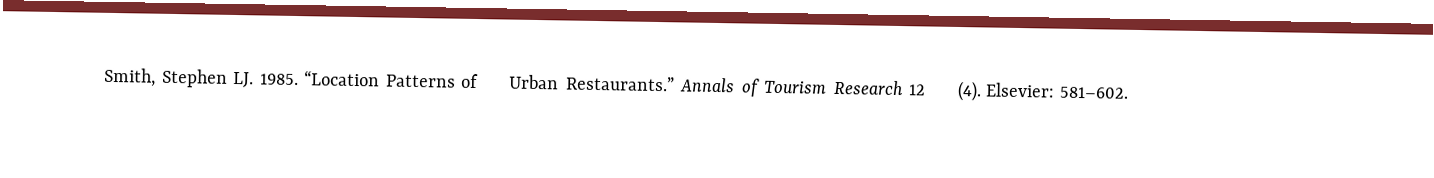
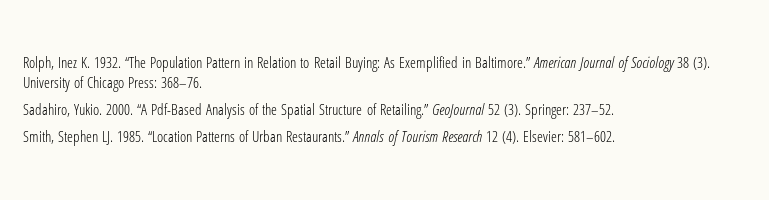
+ Rolph, Inez K. 1932. “The Population Pattern in Relation to Retail Buying: As Exemplified in Baltimore.” American Journal of Sociology 38 (3). University of Chicago Press: 368–76.
+ Sadahiro, Yukio. 2000. “A Pdf-Based Analysis of the Spatial Structure of Retailing.” GeoJournal 52 (3). Springer: 237–52.

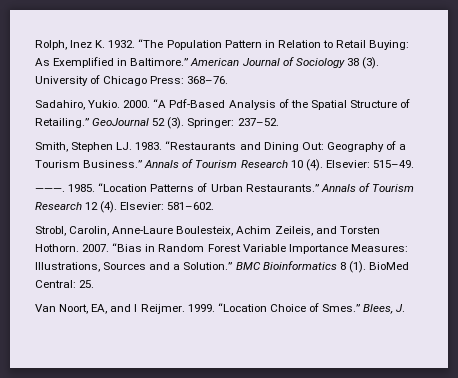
- Smith, Stephen LJ. 1985.
+ Smith, Stephen LJ. 1983. “Restaurants and Dining Out: Geography of a Tourism Business.” Annals of Tourism Research 10 (4). Elsevier: 515–49.
+ ———. 1985.
+ Strobl, Carolin, Anne-Laure Boulesteix, Achim Zeileis, and Torsten Hothorn. 2007. “Bias in Random Forest Variable Importance Measures: Illustrations, Sources and a Solution.” BMC Bioinformatics 8 (1). BioMed Central: 25.
+ Van Noort, EA, and I Reijmer. 1999. “Location Choice of Smes.” Blees, J.

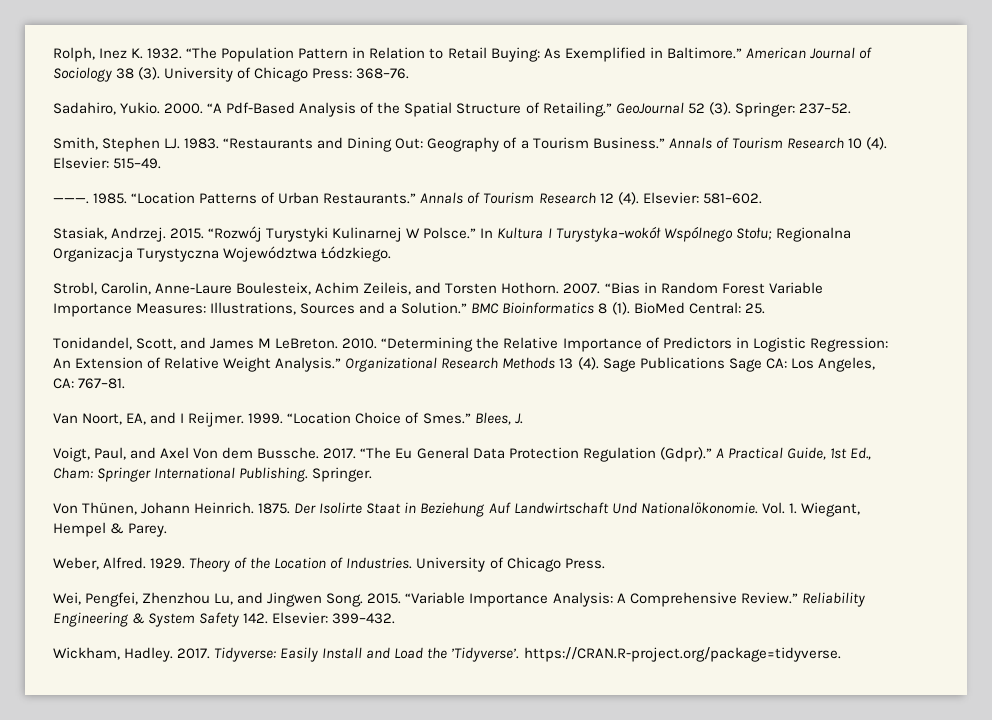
+ Stasiak, Andrzej. 2015. “Rozwój Turystyki Kulinarnej W Polsce.” In Kultura I Turystyka–wokół Wspólnego Stołu; Regionalna Organizacja Turystyczna Województwa Łódzkiego.
+ Tonidandel, Scott, and James M LeBreton. 2010. “Determining the Relative Importance of Predictors in Logistic Regression: An Extension of Relative Weight Analysis.” Organizational Research Methods 13 (4). Sage Publications Sage CA: Los Angeles, CA: 767–81.
+ Voigt, Paul, and Axel Von dem Bussche. 2017. “The Eu General Data Protection Regulation (Gdpr).” A Practical Guide, 1st Ed., Cham: Springer International Publishing. Springer.
+ Von Thünen, Johann Heinrich. 1875. Der Isolirte Staat in Beziehung Auf Landwirtschaft Und Nationalökonomie. Vol. 1. Wiegant, Hempel & Parey.
+ Weber, Alfred. 1929. Theory of the Location of Industries. University of Chicago Press.
+ Wei, Pengfei, Zhenzhou Lu, and Jingwen Song. 2015. “Variable Importance Analysis: A Comprehensive Review.” Reliability Engineering & System Safety 142. Elsevier: 399–432.
+ Wickham, Hadley. 2017. Tidyverse: Easily Install and Load the ’Tidyverse’. https://CRAN.R-project.org/package=tidyverse.

